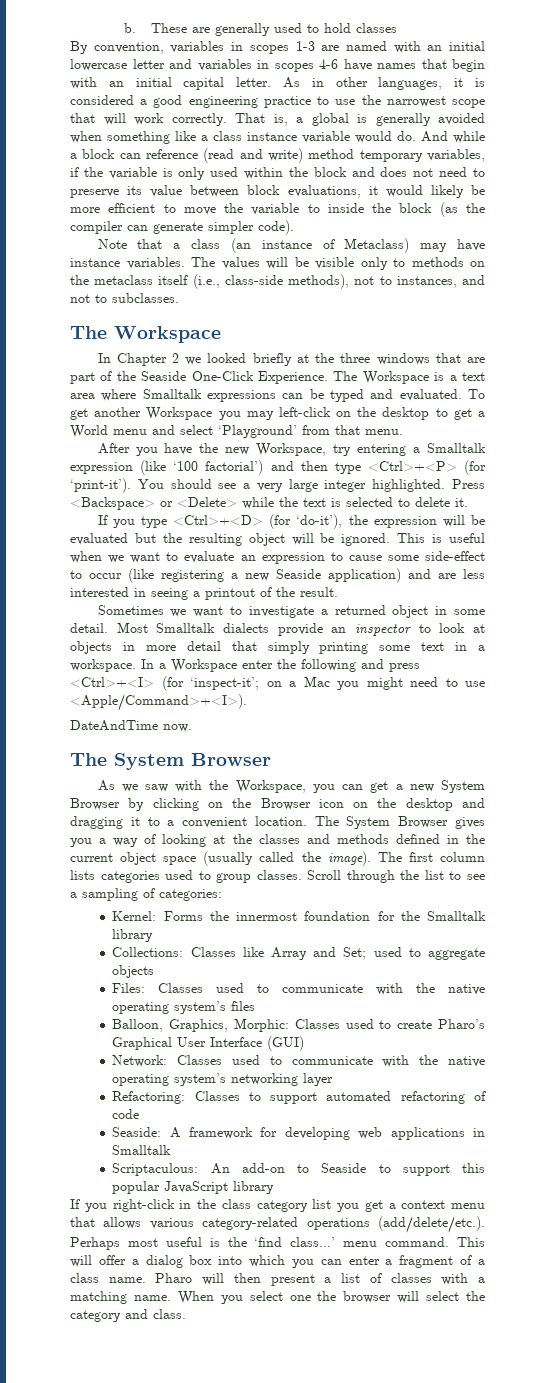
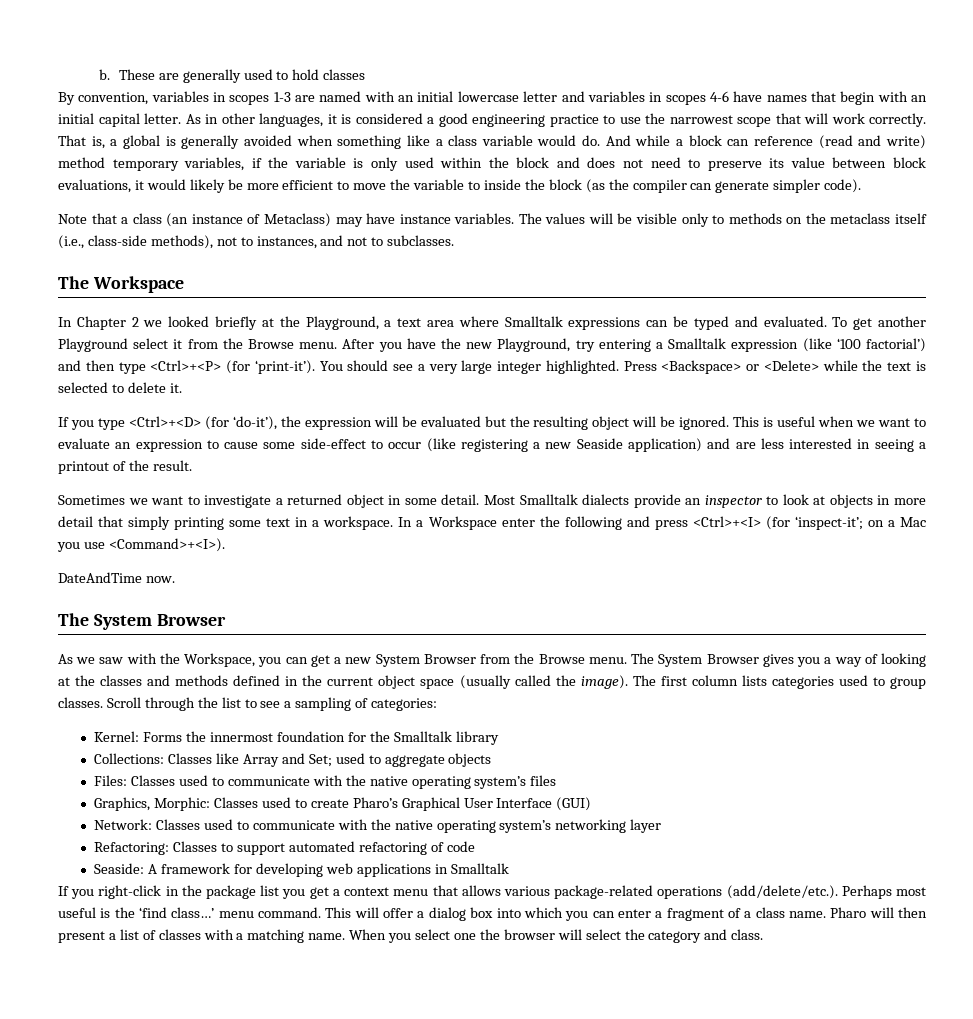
- That is, a global is generally avoided when something like a class instance variable would do.
+ That is, a global is generally avoided when something like a class variable would do.
- In Chapter 2 we looked briefly at the three windows that are part of the Seaside One-Click Experience. The Workspace is a text area where Smalltalk expressions can be typed and evaluated.
+ In Chapter 2 we looked briefly at the Playground, a text area where Smalltalk expressions can be typed and evaluated.
- To get another Workspace you may left-click on the desktop to get a World menu and select ‘Playground’ from that menu.
- After you have the new Workspace, try entering a Smalltalk expression (like ‘100 factorial’) and then type <Ctrl>+<P> (for ‘print-it’).
+ To get another Playground select it from the Browse menu. After you have the new Playground, try entering a Smalltalk expression (like ‘100 factorial’) and then type <Ctrl>+<P> (for ‘print-it’).
- In a Workspace enter the following and press <Ctrl>+<I> (for ‘inspect-it’; on a Mac you might need to use <Apple/Command>+<I>).
+ In a Workspace enter the following and press <Ctrl>+<I> (for ‘inspect-it’; on a Mac you use <Command>+<I>).
- As we saw with the Workspace, you can get a new System Browser by clicking on the Browser icon on the desktop and dragging it to a convenient location.
+ As we saw with the Workspace, you can get a new System Browser from the Browse menu.
- Balloon, Graphics, Morphic: Classes used to create Pharo’s Graphical User Interface (GUI)
+ Graphics, Morphic: Classes used to create Pharo’s Graphical User Interface (GUI)
- Scriptaculous: An add-on to Seaside to support this popular JavaScript library
- If you right-click in the class category list you get a context menu that allows various category-related operations (add/delete/etc.). Perhaps most useful is the ‘find class…’ menu command.
+ If you right-click in the package list you get a context menu that allows various package-related operations (add/delete/etc.). Perhaps most useful is the ‘find class…’ menu command.

